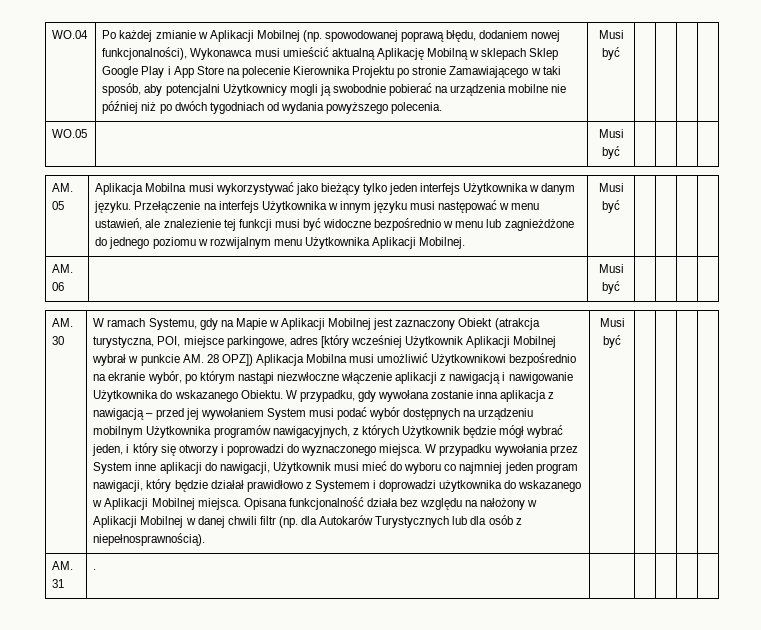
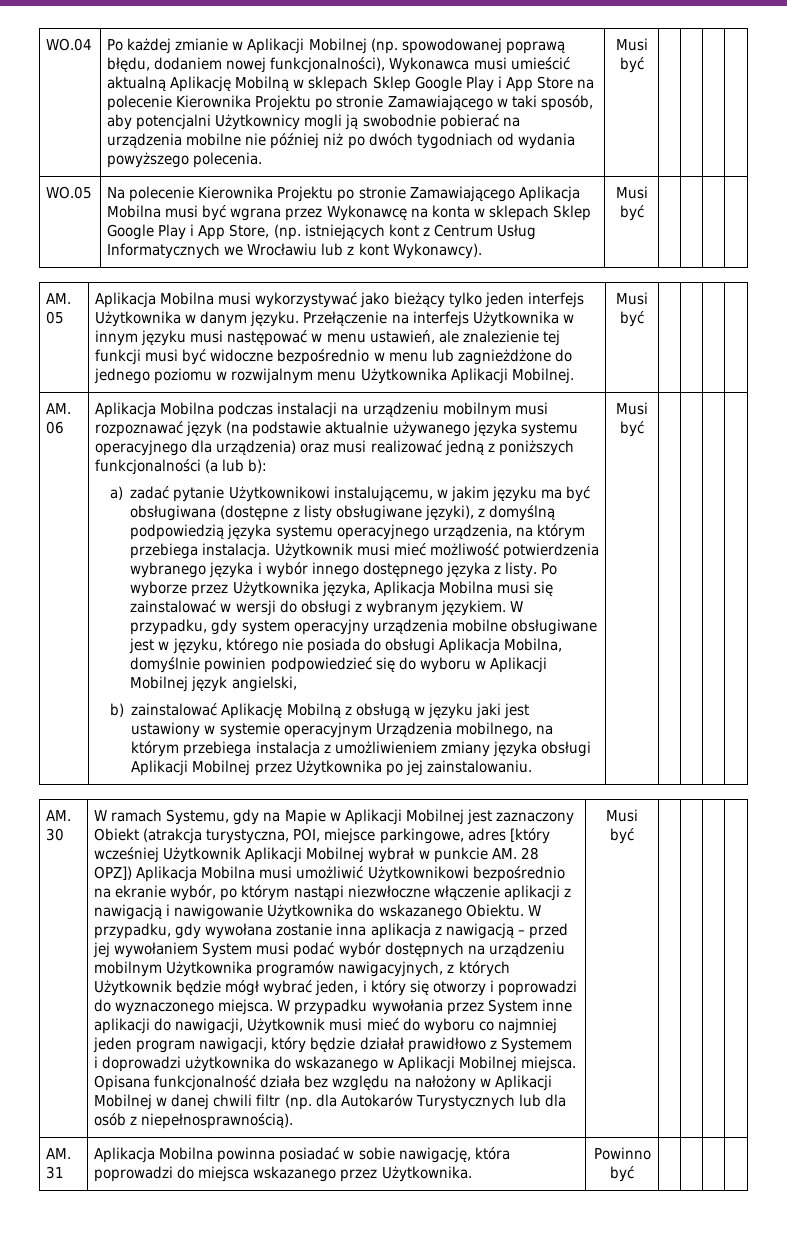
- WO.05 | | Musi być | | | |
+ WO.05 | Na polecenie Kierownika Projektu po stronie Zamawiającego Aplikacja Mobilna musi być wgrana przez Wykonawcę na konta w sklepach Sklep Google Play i App Store, (np. istniejących kont z Centrum Usług Informatycznych we Wrocławiu lub z kont Wykonawcy). | Musi być | | | |
+ Aplikacja Mobilna podczas instalacji na urządzeniu mobilnym musi rozpoznawać język (na podstawie aktualnie używanego języka systemu operacyjnego dla urządzenia) oraz musi realizować jedną z poniższych funkcjonalności (a lub b):
+ a) zadać pytanie Użytkownikowi instalującemu, w jakim języku ma być obsługiwana (dostępne z listy obsługiwane języki), z domyślną podpowiedzią języka systemu operacyjnego urządzenia, na którym przebiega instalacja. Użytkownik musi mieć możliwość potwierdzenia wybranego języka i wybór innego dostępnego języka z listy. Po wyborze przez Użytkownika języka, Aplikacja Mobilna musi się zainstalować w wersji do obsługi z wybranym językiem. W przypadku, gdy system operacyjny urządzenia mobilne obsługiwane jest w języku, którego nie posiada do obsługi Aplikacja Mobilna, domyślnie powinien podpowiedzieć się do wyboru w Aplikacji Mobilnej język angielski,
+ b) zainstalować Aplikację Mobilną z obsługą w języku jaki jest ustawiony w systemie operacyjnym Urządzenia mobilnego, na którym przebiega instalacja z umożliwieniem zmiany języka obsługi Aplikacji Mobilnej przez Użytkownika po jej zainstalowaniu.
- AM. 31 | . | | | | |
+ AM. 31 | Aplikacja Mobilna powinna posiadać w sobie nawigację, która poprowadzi do miejsca wskazanego przez Użytkownika. | Powinno być | | | |

